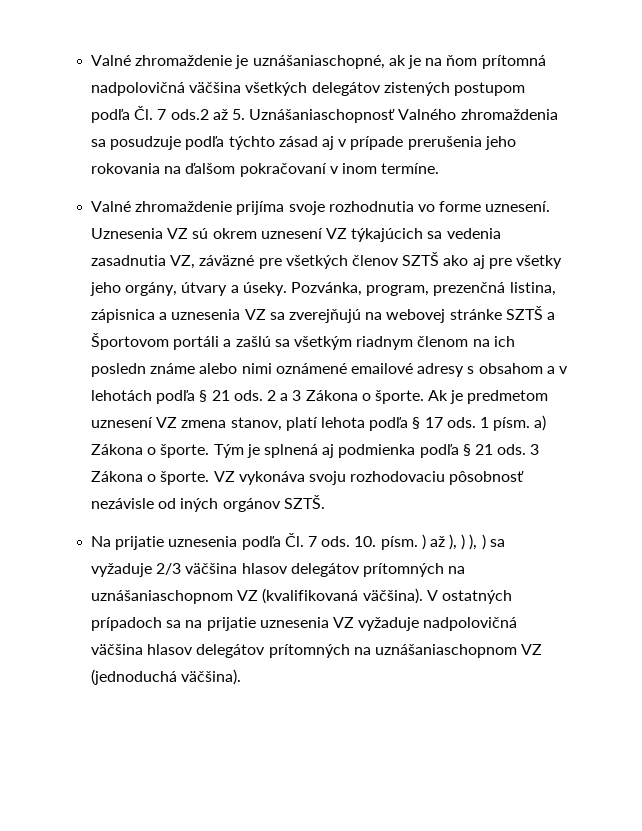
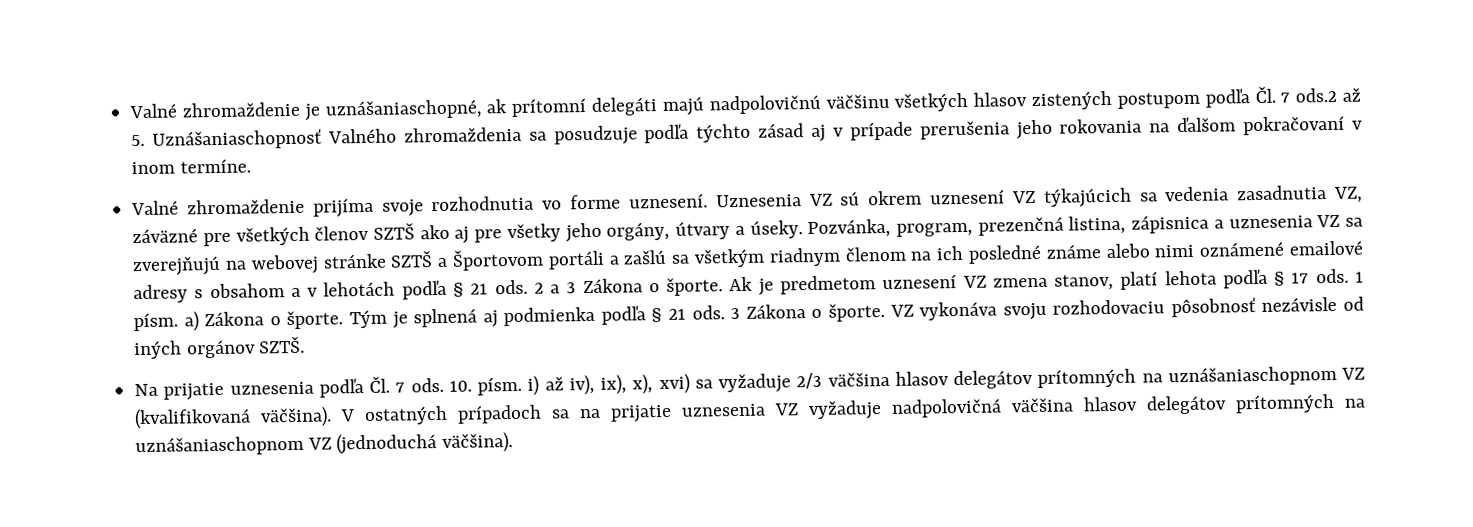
- Valné zhromaždenie je uznášaniaschopné, ak je na ňom prítomná nadpolovičná väčšina všetkých delegátov zistených postupom podľa Čl. 7 ods.2 až 5. Uznášaniaschopnosť Valného zhromaždenia sa posudzuje podľa týchto zásad aj v prípade prerušenia jeho rokovania na ďalšom pokračovaní v inom termíne.
+ Valné zhromaždenie je uznášaniaschopné, ak prítomní delegáti majú nadpolovičnú väčšinu všetkých hlasov zistených postupom podľa Čl. 7 ods.2 až 5. Uznášaniaschopnosť Valného zhromaždenia sa posudzuje podľa týchto zásad aj v prípade prerušenia jeho rokovania na ďalšom pokračovaní v inom termíne.
- Pozvánka, program, prezenčná listina, zápisnica a uznesenia VZ sa zverejňujú na webovej stránke SZTŠ a Športovom portáli a zašlú sa všetkým riadnym členom na ich posledn známe alebo nimi oznámené emailové adresy s obsahom a v lehotách podľa § 21 ods.
+ Pozvánka, program, prezenčná listina, zápisnica a uznesenia VZ sa zverejňujú na webovej stránke SZTŠ a Športovom portáli a zašlú sa všetkým riadnym členom na ich posledné známe alebo nimi oznámené emailové adresy s obsahom a v lehotách podľa § 21 ods.
- 10. písm. ) až ), ) ), ) sa vyžaduje 2/3 väčšina hlasov delegátov prítomných na uznášaniaschopnom VZ (kvalifikovaná väčšina).
+ 10. písm. i) až iv), ix), x), xvi) sa vyžaduje 2/3 väčšina hlasov delegátov prítomných na uznášaniaschopnom VZ (kvalifikovaná väčšina).

